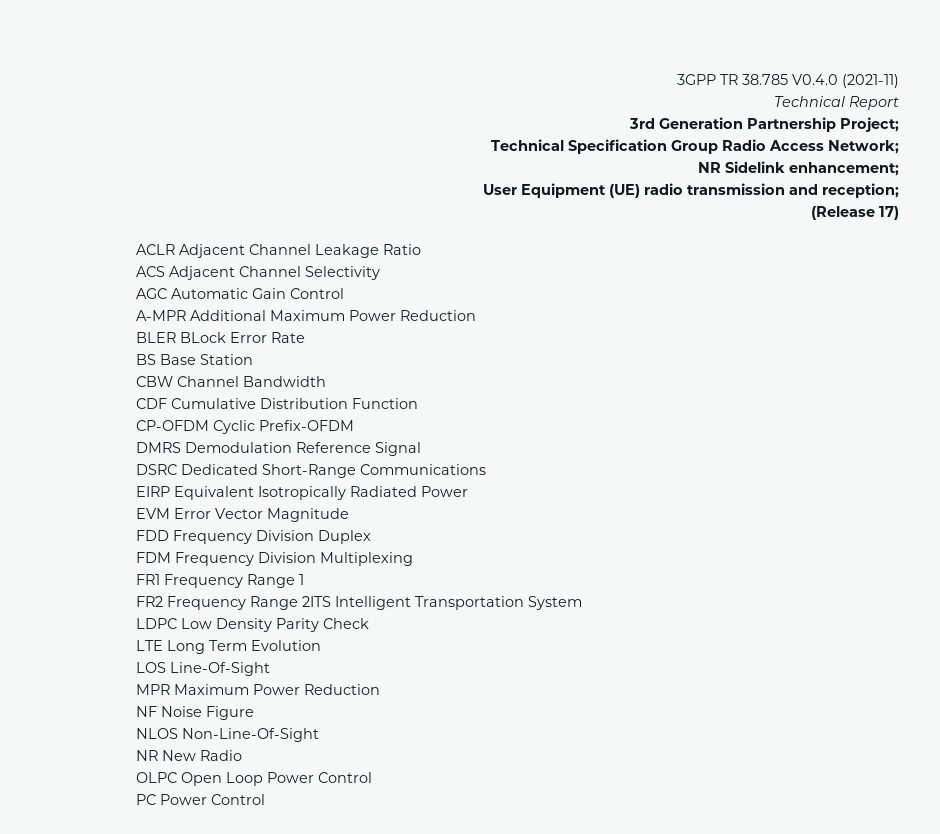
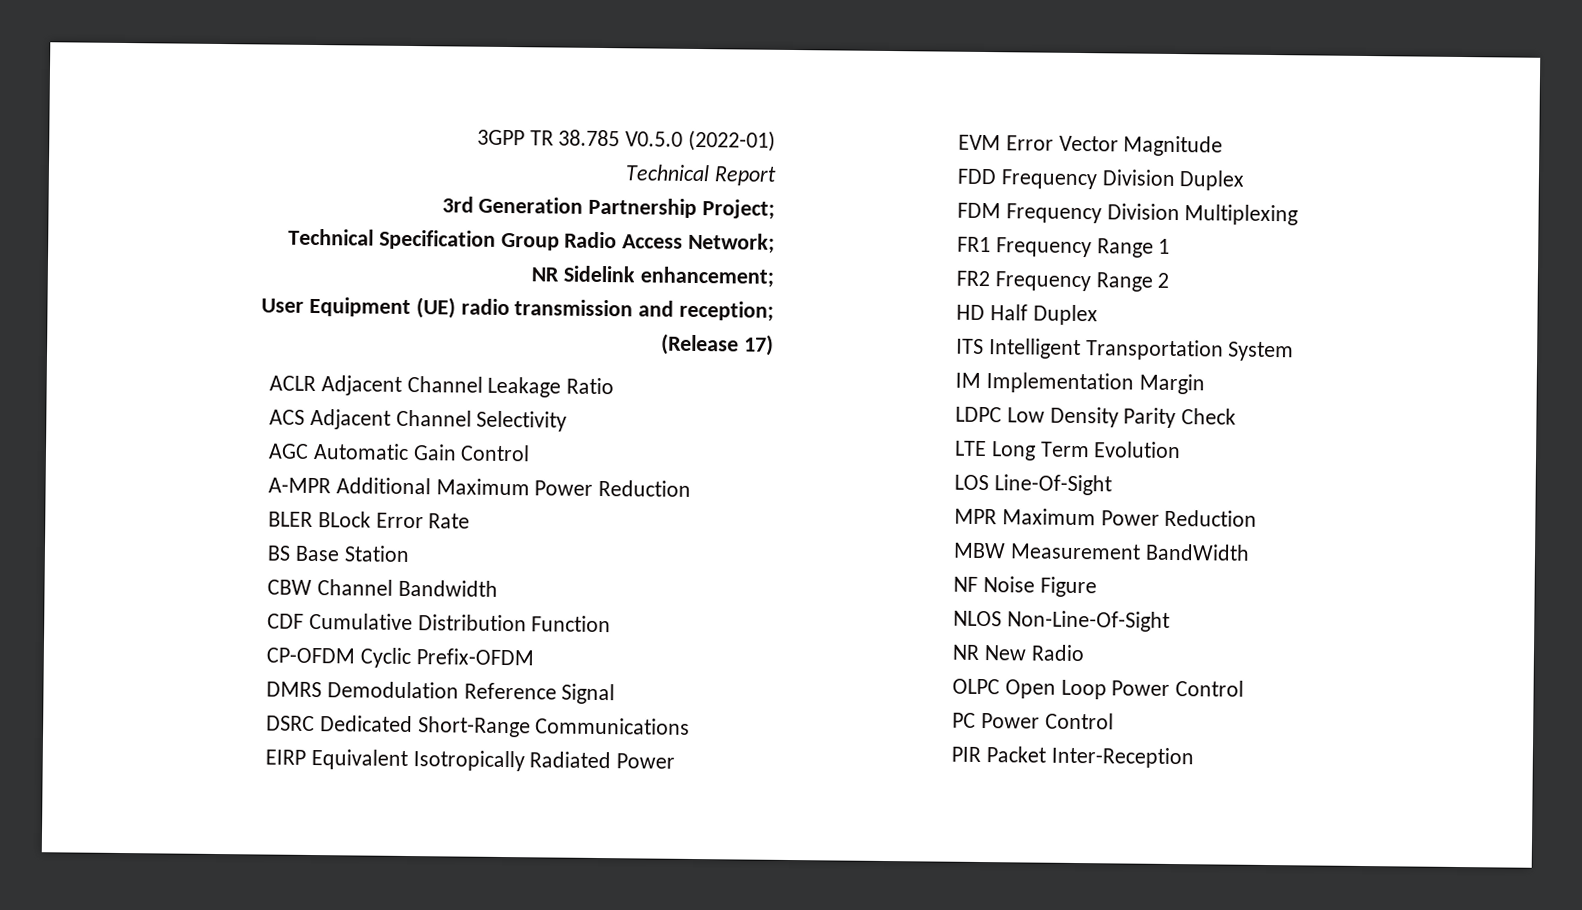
- 3GPP TR 38.785 V0.4.0 (2021-11)
+ 3GPP TR 38.785 V0.5.0 (2022-01)
- FR2 Frequency Range 2ITS Intelligent Transportation System
+ FR2 Frequency Range 2
+ HD Half Duplex
+ ITS Intelligent Transportation System
+ IM Implementation Margin
+ MBW Measurement BandWidth
+ PIR Packet Inter-Reception

